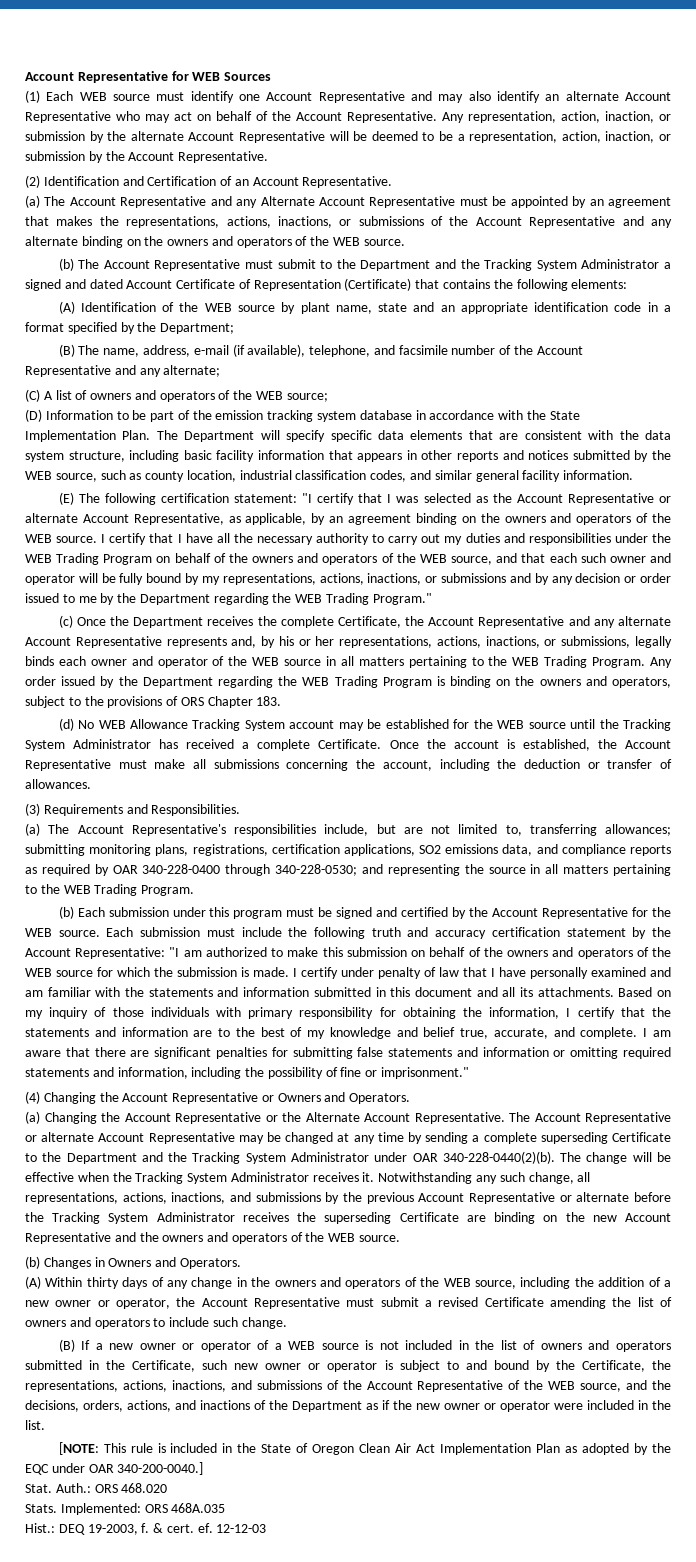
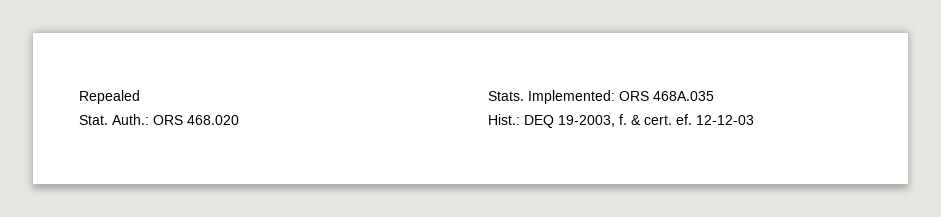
- Account Representative for WEB Sources
- (1) Each WEB source must identify one Account Representative and may also identify an alternate Account Representative who may act on behalf of the Account Representative. Any representation, action, inaction, or submission by the alternate Account Representative will be deemed to be a representation, action, inaction, or submission by the Account Representative.
- (2) Identification and Certification of an Account Representative.
- (a) The Account Representative and any Alternate Account Representative must be appointed by an agreement that makes the representations, actions, inactions, or submissions of the Account Representative and any alternate binding on the owners and operators of the WEB source.
- (b) The Account Representative must submit to the Department and the Tracking System Administrator a signed and dated Account Certificate of Representation (Certificate) that contains the following elements:
- (A) Identification of the WEB source by plant name, state and an appropriate identification code in a format specified by the Department;
- (B) The name, address, e-mail (if available), telephone, and facsimile number of the Account Representative and any alternate;
- (C) A list of owners and operators of the WEB source;
- (D) Information to be part of the emission tracking system database in accordance with the State Implementation Plan. The Department will specify specific data elements that are consistent with the data system structure, including basic facility information that appears in other reports and notices submitted by the WEB source, such as county location, industrial classification codes, and similar general facility information.
- (E) The following certification statement: "I certify that I was selected as the Account Representative or alternate Account Representative, as applicable, by an agreement binding on the owners and operators of the WEB source. I certify that I have all the necessary authority to carry out my duties and responsibilities under the WEB Trading Program on behalf of the owners and operators of the WEB source, and that each such owner and operator will be fully bound by my representations, actions, inactions, or submissions and by any decision or order issued to me by the Department regarding the WEB Trading Program."
- (c) Once the Department receives the complete Certificate, the Account Representative and any alternate Account Representative represents and, by his or her representations, actions, inactions, or submissions, legally binds each owner and operator of the WEB source in all matters pertaining to the WEB Trading Program. Any order issued by the Department regarding the WEB Trading Program is binding on the owners and operators, subject to the provisions of ORS Chapter 183.
- (d) No WEB Allowance Tracking System account may be established for the WEB source until the Tracking System Administrator has received a complete Certificate. Once the account is established, the Account Representative must make all submissions concerning the account, including the deduction or transfer of allowances.
- (3) Requirements and Responsibilities.
- (a) The Account Representative's responsibilities include, but are not limited to, transferring allowances; submitting monitoring plans, registrations, certification applications, SO2 emissions data, and compliance reports as required by OAR 340-228-0400 through 340-228-0530; and representing the source in all matters pertaining to the WEB Trading Program.
- (b) Each submission under this program must be signed and certified by the Account Representative for the WEB source. Each submission must include the following truth and accuracy certification statement by the Account Representative: "I am authorized to make this submission on behalf of the owners and operators of the WEB source for which the submission is made. I certify under penalty of law that I have personally examined and am familiar with the statements and information submitted in this document and all its attachments. Based on my inquiry of those individuals with primary responsibility for obtaining the information, I certify that the statements and information are to the best of my knowledge and belief true, accurate, and complete. I am aware that there are significant penalties for submitting false statements and information or omitting required statements and information, including the possibility of fine or imprisonment."
- (4) Changing the Account Representative or Owners and Operators.
- (a) Changing the Account Representative or the Alternate Account Representative. The Account Representative or alternate Account Representative may be changed at any time by sending a complete superseding Certificate to the Department and the Tracking System Administrator under OAR 340-228-0440(2)(b). The change will be effective when the Tracking System Administrator receives it. Notwithstanding any such change, all representations, actions, inactions, and submissions by the previous Account Representative or alternate before the Tracking System Administrator receives the superseding Certificate are binding on the new Account Representative and the owners and operators of the WEB source.
- (b) Changes in Owners and Operators.
- (A) Within thirty days of any change in the owners and operators of the WEB source, including the addition of a new owner or operator, the Account Representative must submit a revised Certificate amending the list of owners and operators to include such change.
- (B) If a new owner or operator of a WEB source is not included in the list of owners and operators submitted in the Certificate, such new owner or operator is subject to and bound by the Certificate, the representations, actions, inactions, and submissions of the Account Representative of the WEB source, and the decisions, orders, actions, and inactions of the Department as if the new owner or operator were included in the list.
- [NOTE: This rule is included in the State of Oregon Clean Air Act Implementation Plan as adopted by the EQC under OAR 340-200-0040.]
+ Repealed

